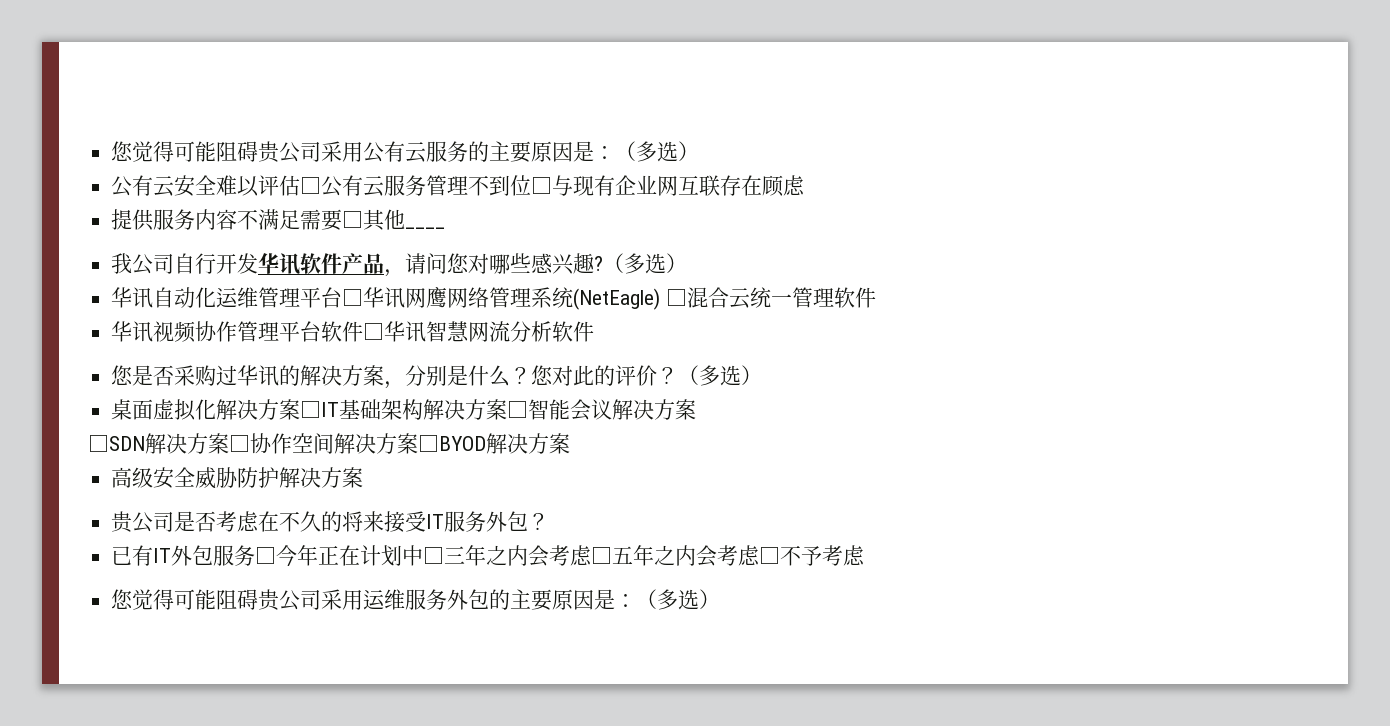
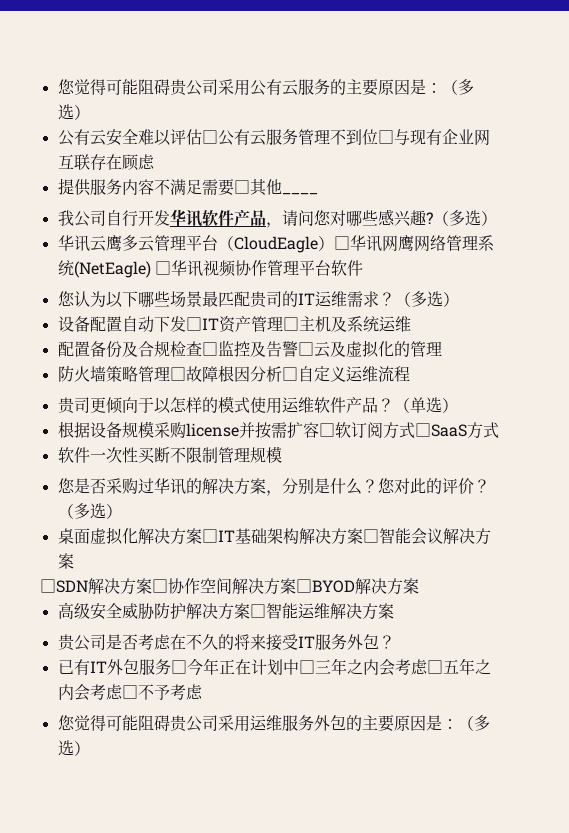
- 华讯自动化运维管理平台□华讯网鹰网络管理系统(NetEagle) □混合云统一管理软件
- 华讯视频协作管理平台软件□华讯智慧网流分析软件
+ 华讯云鹰多云管理平台（CloudEagle）□华讯网鹰网络管理系统(NetEagle) □华讯视频协作管理平台软件
+ 您认为以下哪些场景最匹配贵司的IT运维需求？（多选）
+ 设备配置自动下发□IT资产管理□主机及系统运维
+ 配置备份及合规检查□监控及告警□云及虚拟化的管理
+ 防火墙策略管理□故障根因分析□自定义运维流程
+ 贵司更倾向于以怎样的模式使用运维软件产品？（单选）
+ 根据设备规模采购license并按需扩容□软订阅方式□SaaS方式
+ 软件一次性买断不限制管理规模
- 高级安全威胁防护解决方案
+ 高级安全威胁防护解决方案□智能运维解决方案

